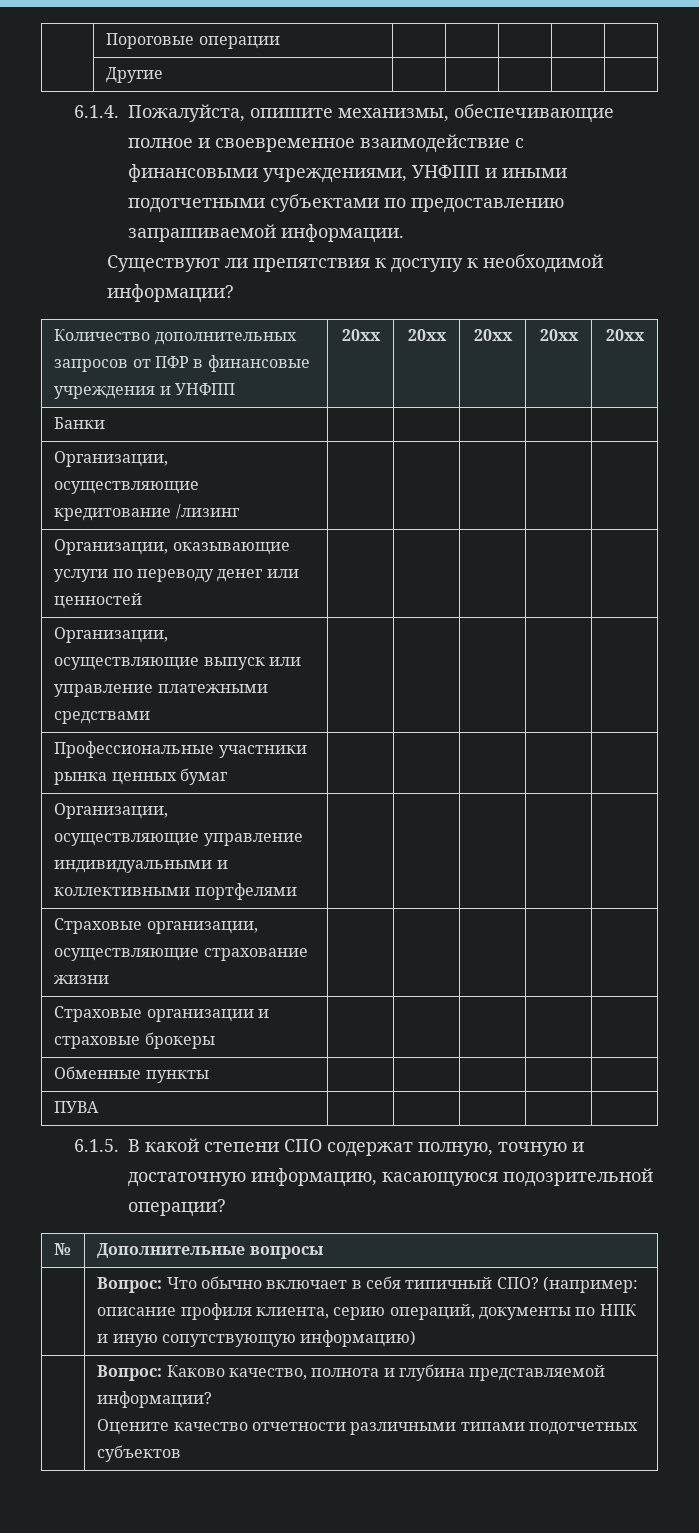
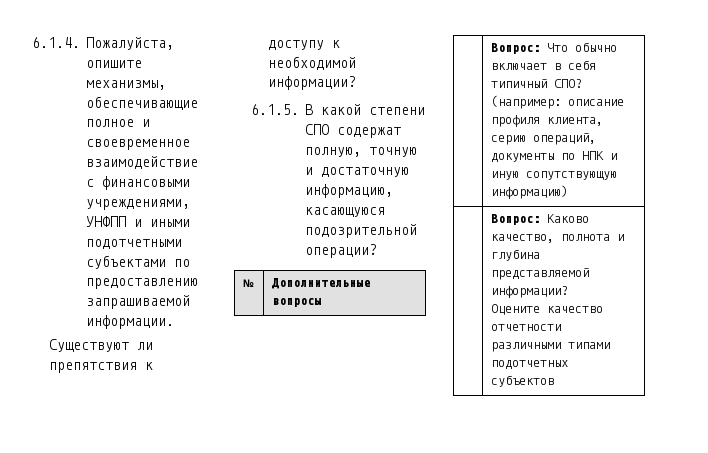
- | Пороговые операции | | | | |
- | Другие | | | | |
- Количество дополнительных запросов от ПФР в финансовые учреждения и УНФПП | 20xx | 20xx | 20xx | 20xx | 20xx
- Банки | | | | |
- Организации, осуществляющие кредитование /лизинг | | | | |
- Организации, оказывающие услуги по переводу денег или ценностей | | | | |
- Организации, осуществляющие выпуск или управление платежными средствами | | | | |
- Профессиональные участники рынка ценных бумаг | | | | |
- Организации, осуществляющие управление индивидуальными и коллективными портфелями | | | | |
- Страховые организации, осуществляющие страхование жизни | | | | |
- Страховые организации и страховые брокеры | | | | |
- Обменные пункты | | | | |
- ПУВА | | | | |

